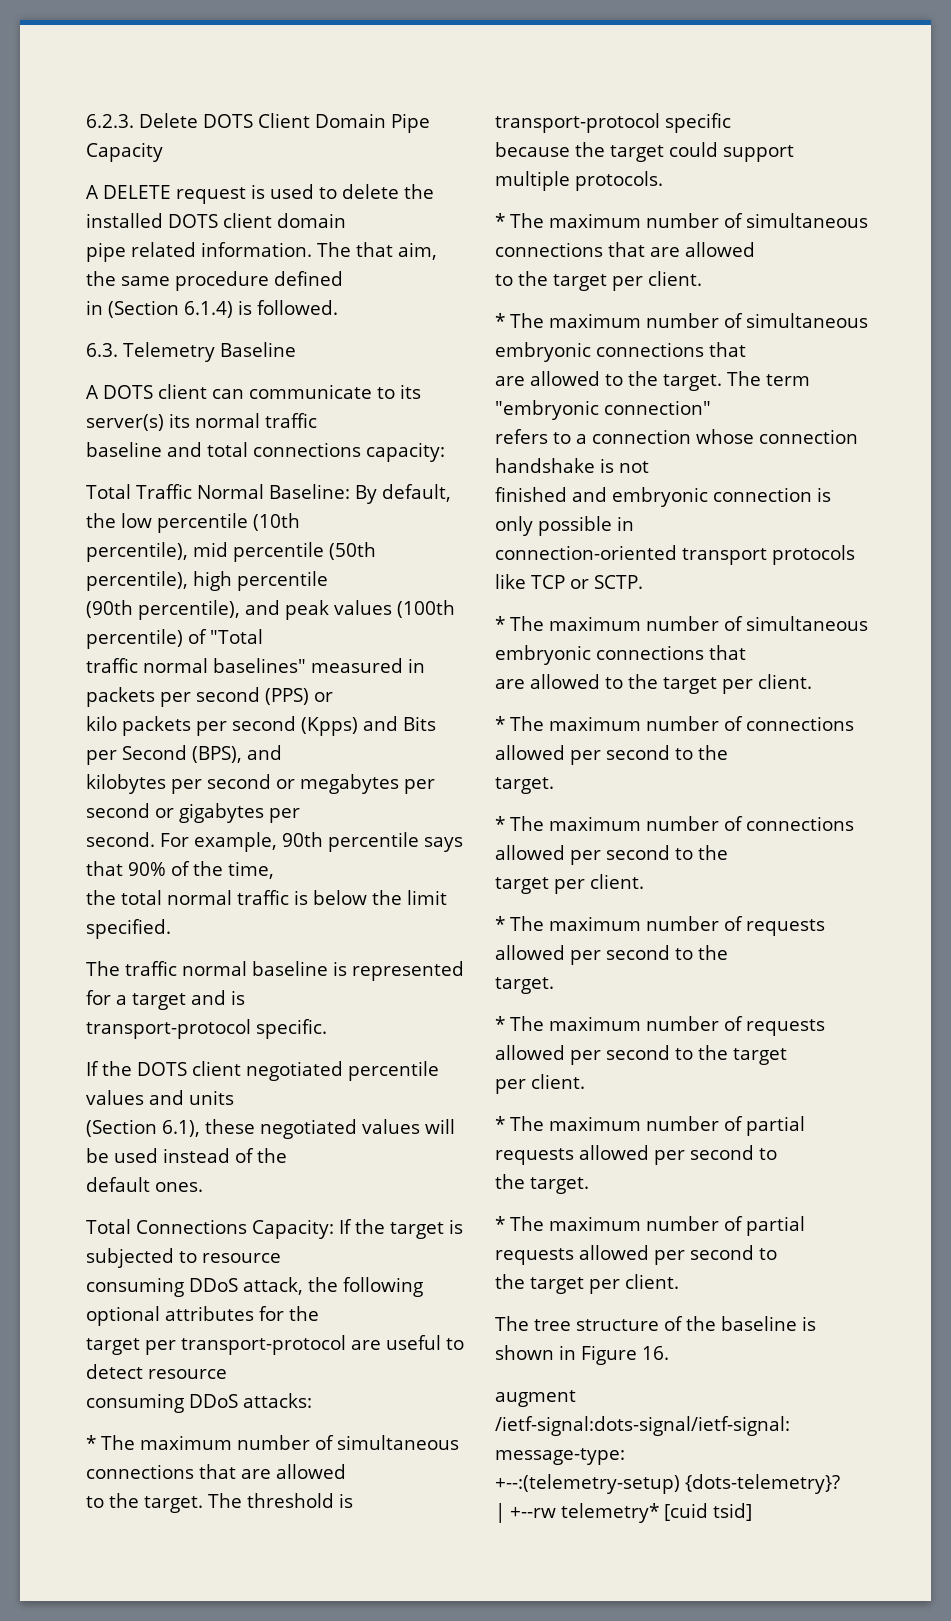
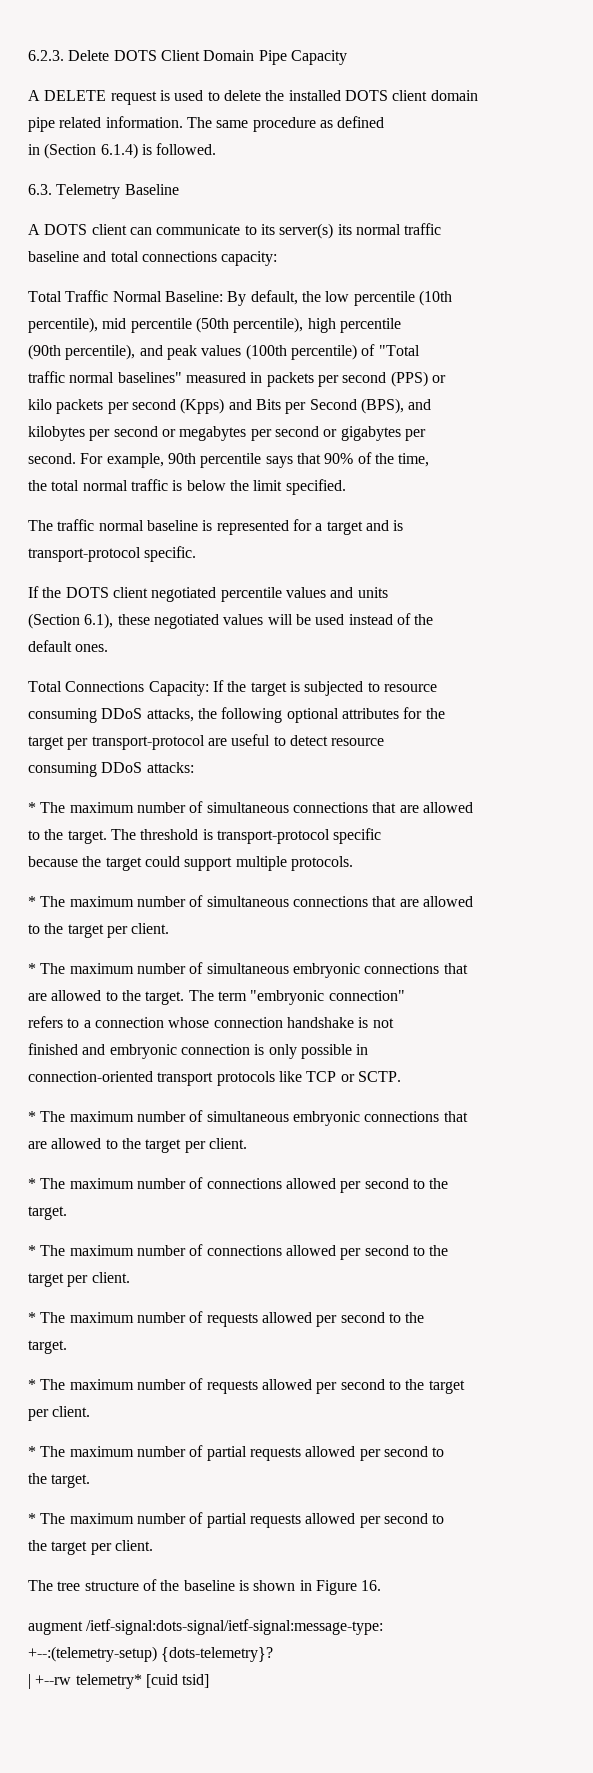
- The that aim, the same procedure defined
+ The same procedure as defined
- consuming DDoS attack, the following optional attributes for the
+ consuming DDoS attacks, the following optional attributes for the

